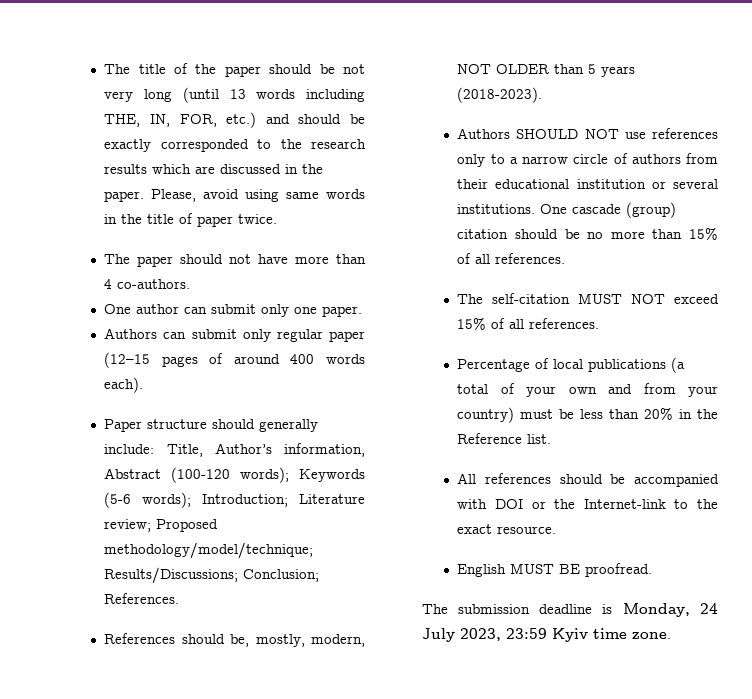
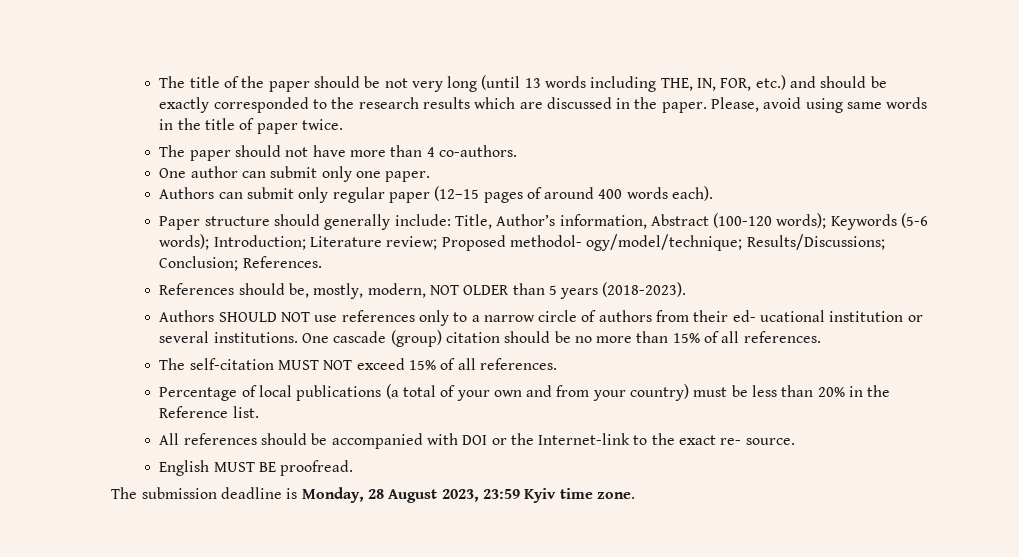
- Paper structure should generally include: Title, Author’s information, Abstract (100-120 words); Keywords (5-6 words); Introduction; Literature review; Proposed methodology/model/technique; Results/Discussions; Conclusion; References.
+ Paper structure should generally include: Title, Author’s information, Abstract (100-120 words); Keywords (5-6 words); Introduction; Literature review; Proposed methodol- ogy/model/technique; Results/Discussions; Conclusion; References.
- Authors SHOULD NOT use references only to a narrow circle of authors from their educational institution or several institutions.
+ Authors SHOULD NOT use references only to a narrow circle of authors from their ed- ucational institution or several institutions.
- All references should be accompanied with DOI or the Internet-link to the exact resource.
+ All references should be accompanied with DOI or the Internet-link to the exact re- source.
- The submission deadline is Monday, 24 July 2023, 23:59 Kyiv time zone.
+ The submission deadline is Monday, 28 August 2023, 23:59 Kyiv time zone.

